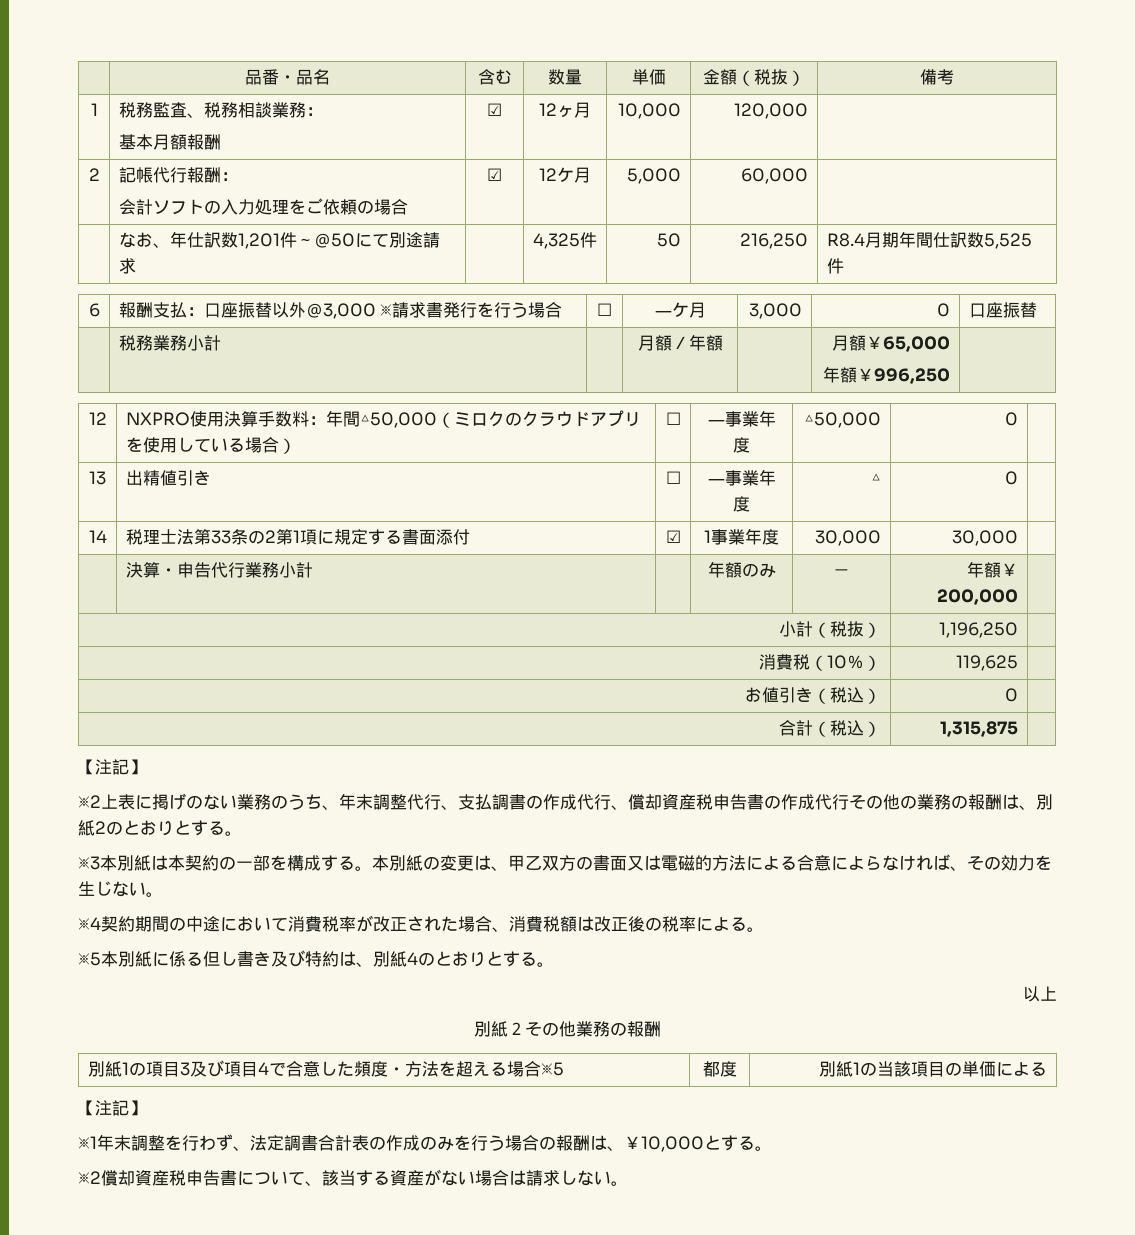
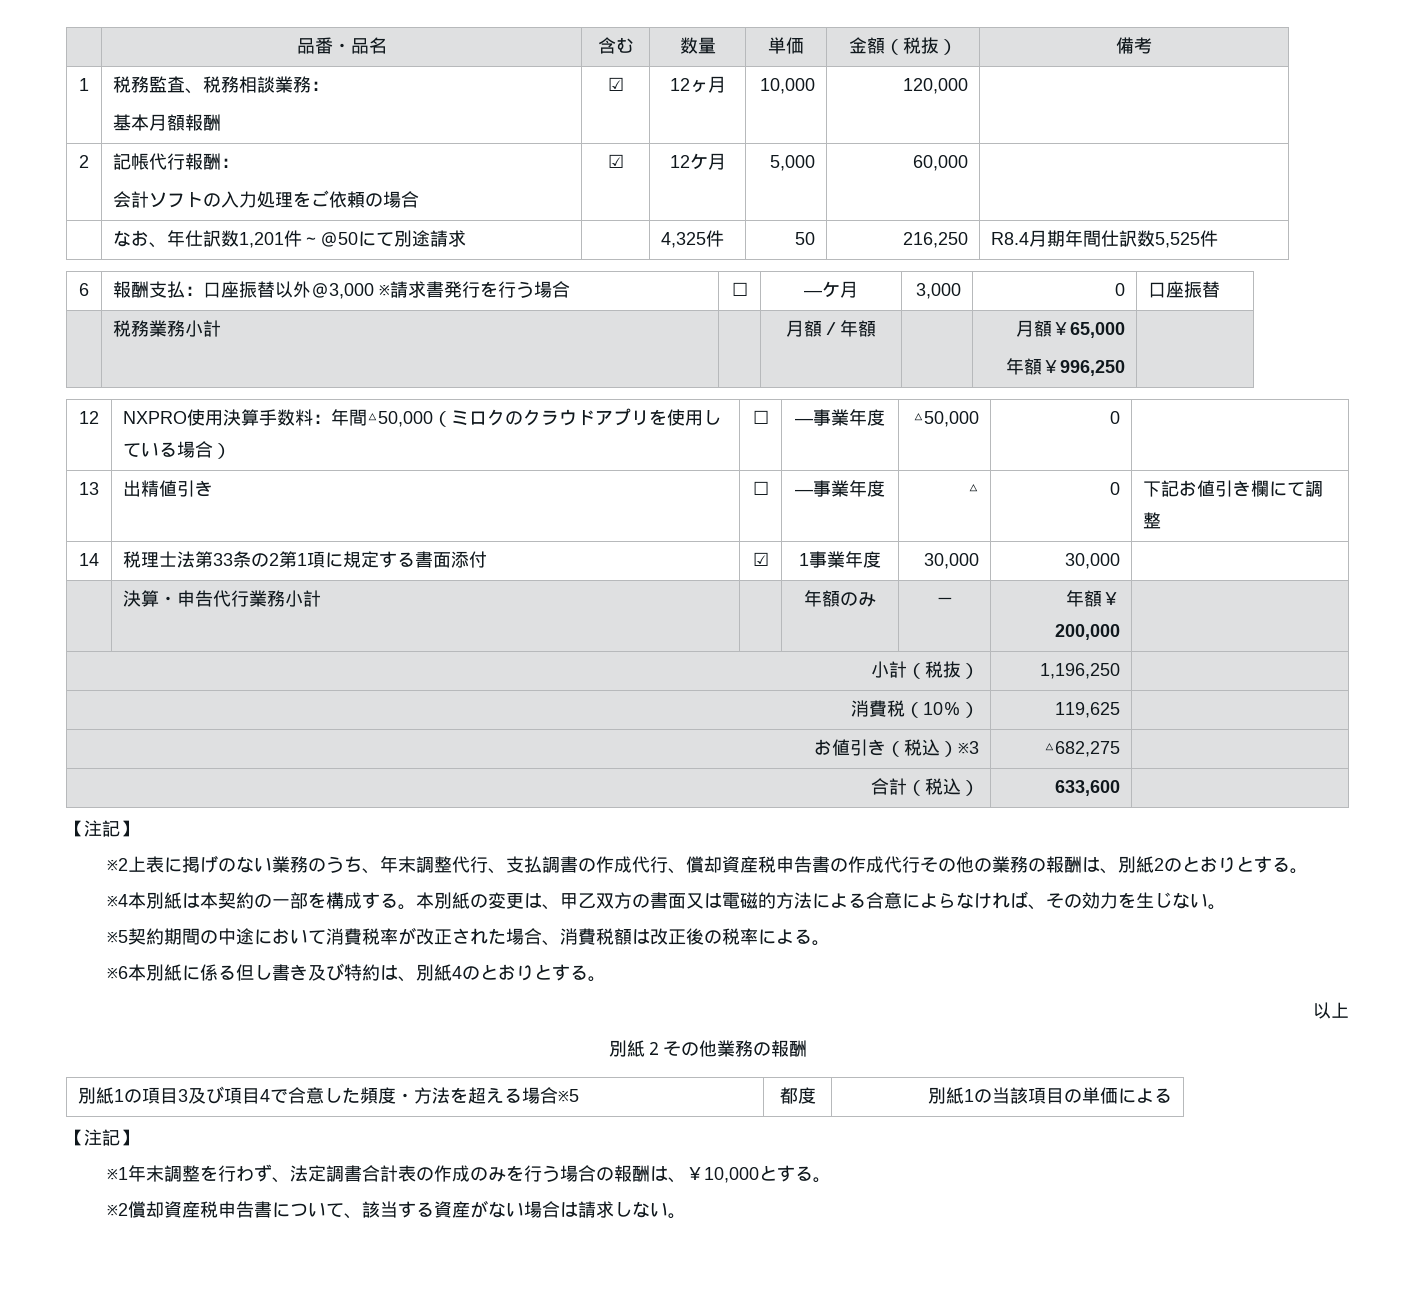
- 13 | 出精値引き | ☐ | ―事業年度 | △ | 0 |
+ 13 | 出精値引き | ☐ | ―事業年度 | △ | 0 | 下記お値引き欄にて調整
- お値引き（税込） | 0 |
+ お値引き（税込）※3 | △682,275 |
- 合計（税込） | 1,315,875 |
+ 合計（税込） | 633,600 |
- ※3本別紙は本契約の一部を構成する。
+ ※4本別紙は本契約の一部を構成する。
- ※4契約期間の中途において消費税率が改正された場合、消費税額は改正後の税率による。
+ ※5契約期間の中途において消費税率が改正された場合、消費税額は改正後の税率による。
- ※5本別紙に係る但し書き及び特約は、別紙4のとおりとする。
+ ※6本別紙に係る但し書き及び特約は、別紙4のとおりとする。

